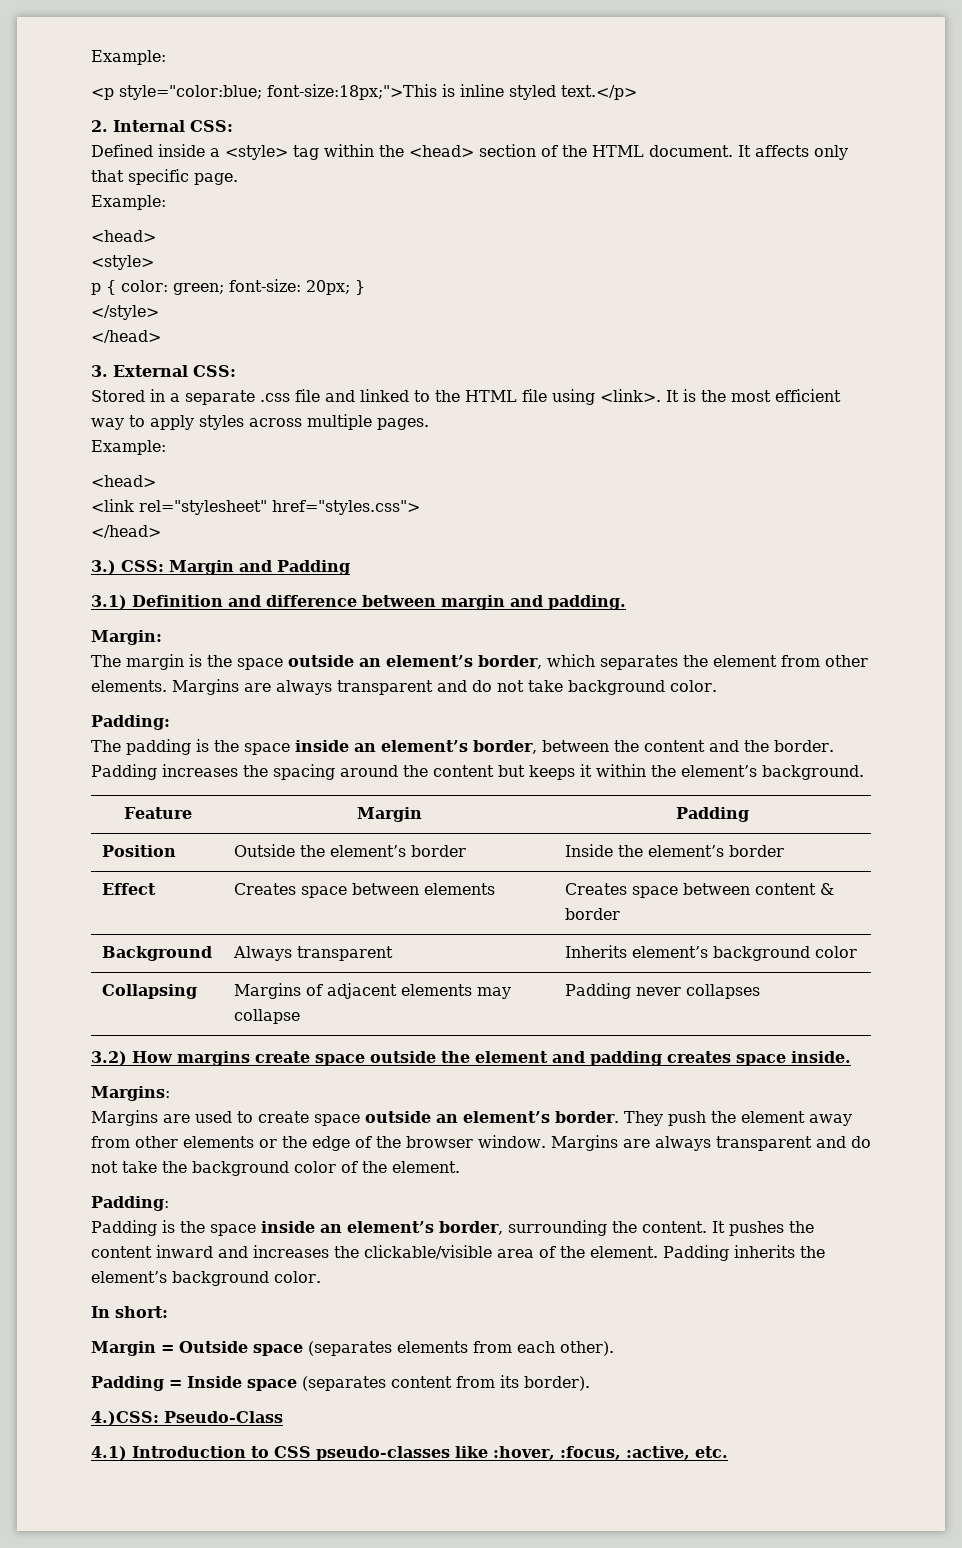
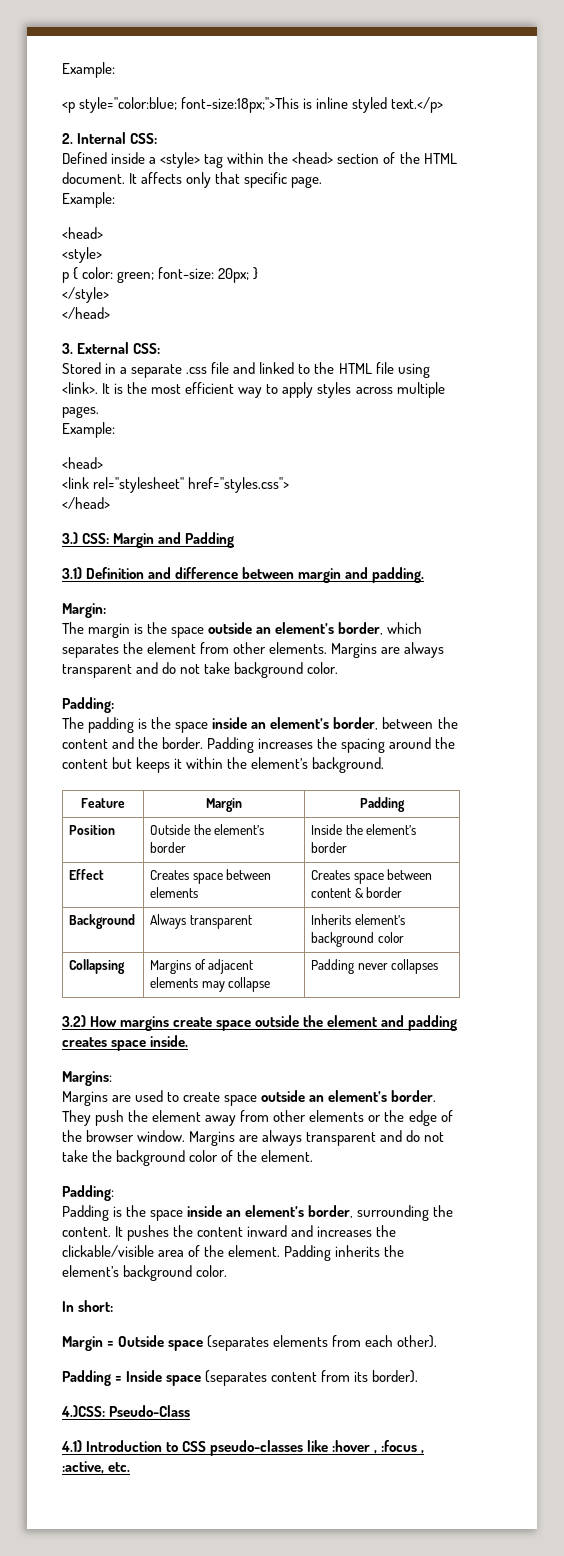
- 4.1) Introduction to CSS pseudo-classes like :hover, :focus, :active, etc.
+ 4.1) Introduction to CSS pseudo-classes like :hover , :focus , :active, etc.

